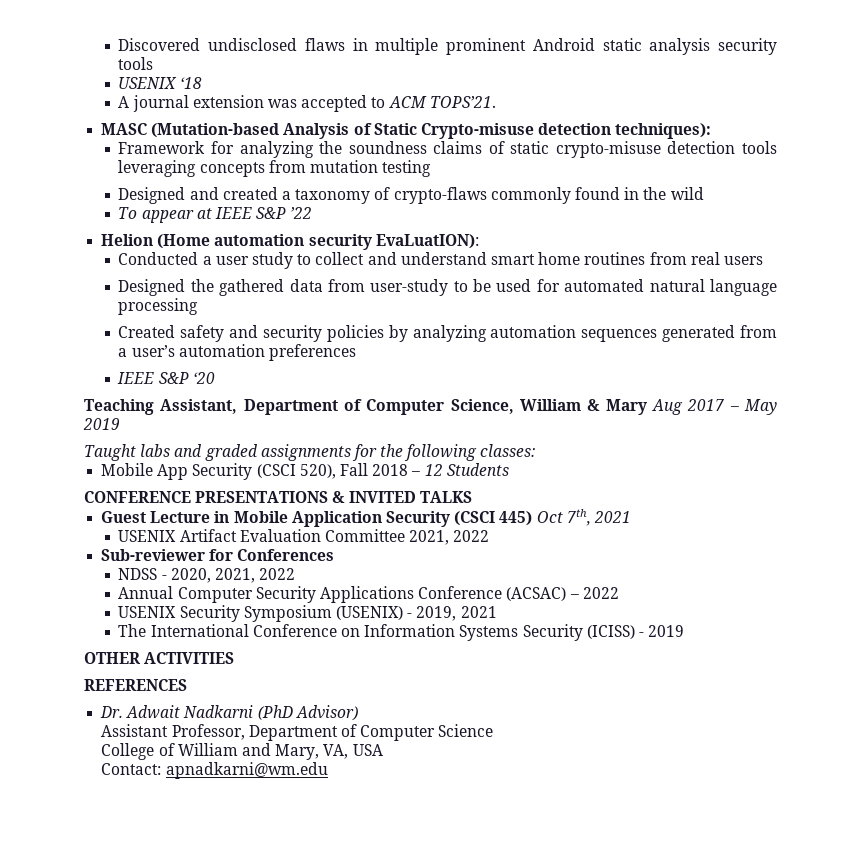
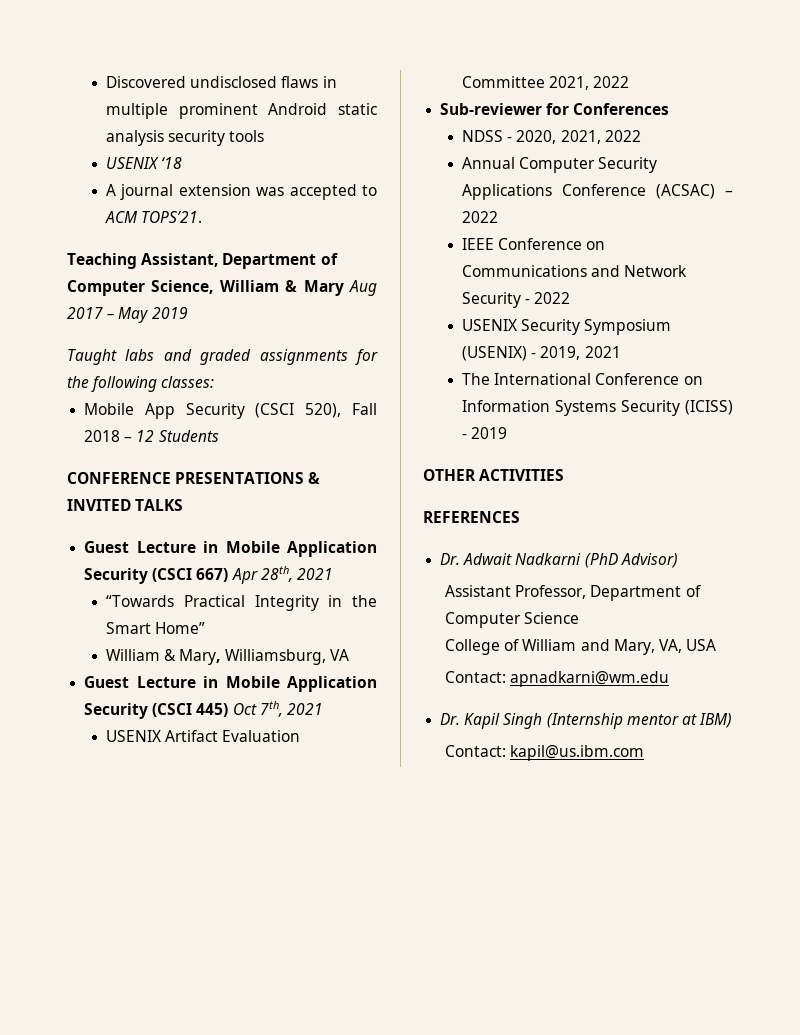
- MASC (Mutation-based Analysis of Static Crypto-misuse detection techniques):
- Framework for analyzing the soundness claims of static crypto-misuse detection tools leveraging concepts from mutation testing
- Designed and created a taxonomy of crypto-flaws commonly found in the wild
- To appear at IEEE S&P ’22
- Helion (Home automation security EvaLuatION):
- Conducted a user study to collect and understand smart home routines from real users
- Designed the gathered data from user-study to be used for automated natural language processing
- Created safety and security policies by analyzing automation sequences generated from a user’s automation preferences
- IEEE S&P ‘20
+ Guest Lecture in Mobile Application Security (CSCI 667) Apr 28th, 2021
+ “Towards Practical Integrity in the Smart Home”
+ William & Mary, Williamsburg, VA
+ IEEE Conference on Communications and Network Security - 2022
+ Dr. Kapil Singh (Internship mentor at IBM)
+ Contact: kapil@us.ibm.com

